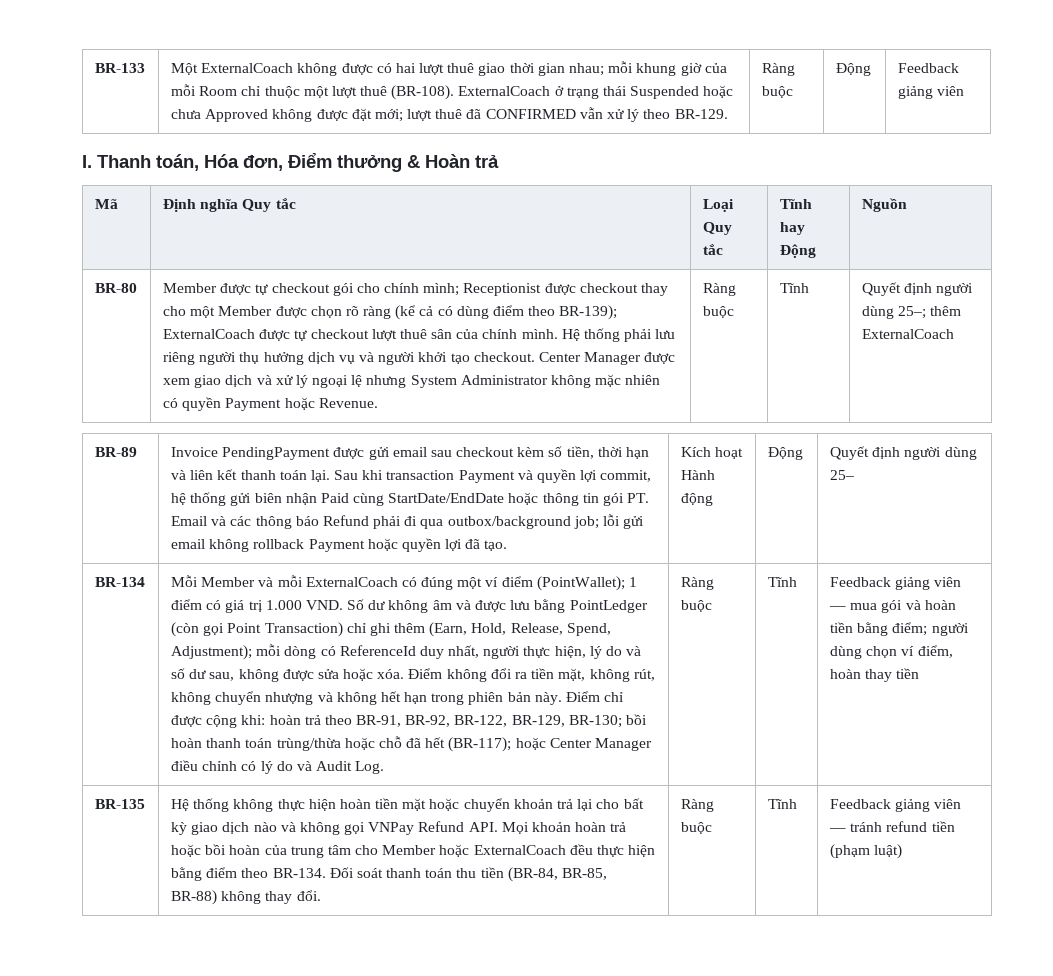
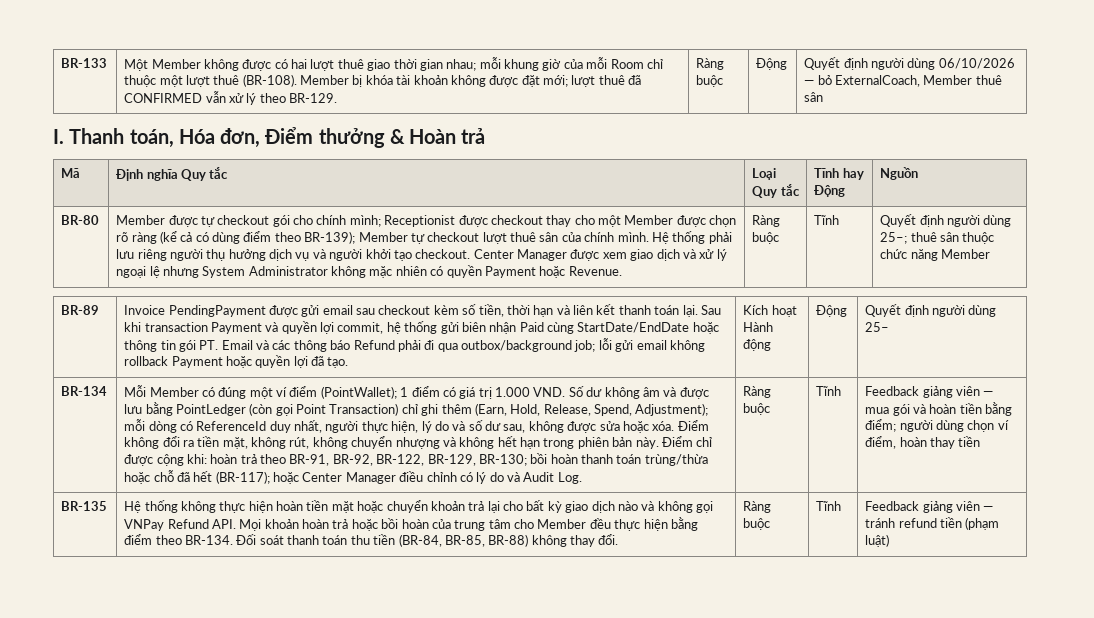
- Một ExternalCoach không được có hai lượt thuê giao thời gian nhau; mỗi khung giờ của mỗi Room chỉ thuộc một lượt thuê (BR-108).
+ Một Member không được có hai lượt thuê giao thời gian nhau; mỗi khung giờ của mỗi Room chỉ thuộc một lượt thuê (BR-108).
- ExternalCoach ở trạng thái Suspended hoặc chưa Approved không được đặt mới; lượt thuê đã CONFIRMED vẫn xử lý theo BR-129.
+ Member bị khóa tài khoản không được đặt mới; lượt thuê đã CONFIRMED vẫn xử lý theo BR-129.
- Động | Feedback giảng viên
+ Động | Quyết định người dùng 06/10/2026 — bỏ ExternalCoach, Member thuê sân
- Member được tự checkout gói cho chính mình; Receptionist được checkout thay cho một Member được chọn rõ ràng (kể cả có dùng điểm theo BR-139); ExternalCoach được tự checkout lượt thuê sân của chính mình.
+ Member được tự checkout gói cho chính mình; Receptionist được checkout thay cho một Member được chọn rõ ràng (kể cả có dùng điểm theo BR-139); Member tự checkout lượt thuê sân của chính mình.
- Quyết định người dùng 25–; thêm ExternalCoach
+ Quyết định người dùng 25–; thuê sân thuộc chức năng Member
- Mỗi Member và mỗi ExternalCoach có đúng một ví điểm (PointWallet); 1 điểm có giá trị 1.000 VND. Số dư không âm và được lưu bằng PointLedger (còn gọi Point Transaction) chỉ ghi thêm (Earn, Hold, Release, Spend, Adjustment); mỗi dòng có ReferenceId duy nhất, người thực hiện, lý do và số dư sau, không được sửa hoặc xóa.
+ Mỗi Member có đúng một ví điểm (PointWallet); 1 điểm có giá trị 1.000 VND. Số dư không âm và được lưu bằng PointLedger (còn gọi Point Transaction) chỉ ghi thêm (Earn, Hold, Release, Spend, Adjustment); mỗi dòng có ReferenceId duy nhất, người thực hiện, lý do và số dư sau, không được sửa hoặc xóa.
- Hệ thống không thực hiện hoàn tiền mặt hoặc chuyển khoản trả lại cho bất kỳ giao dịch nào và không gọi VNPay Refund API. Mọi khoản hoàn trả hoặc bồi hoàn của trung tâm cho Member hoặc ExternalCoach đều thực hiện bằng điểm theo BR-134.
+ Hệ thống không thực hiện hoàn tiền mặt hoặc chuyển khoản trả lại cho bất kỳ giao dịch nào và không gọi VNPay Refund API. Mọi khoản hoàn trả hoặc bồi hoàn của trung tâm cho Member đều thực hiện bằng điểm theo BR-134.

